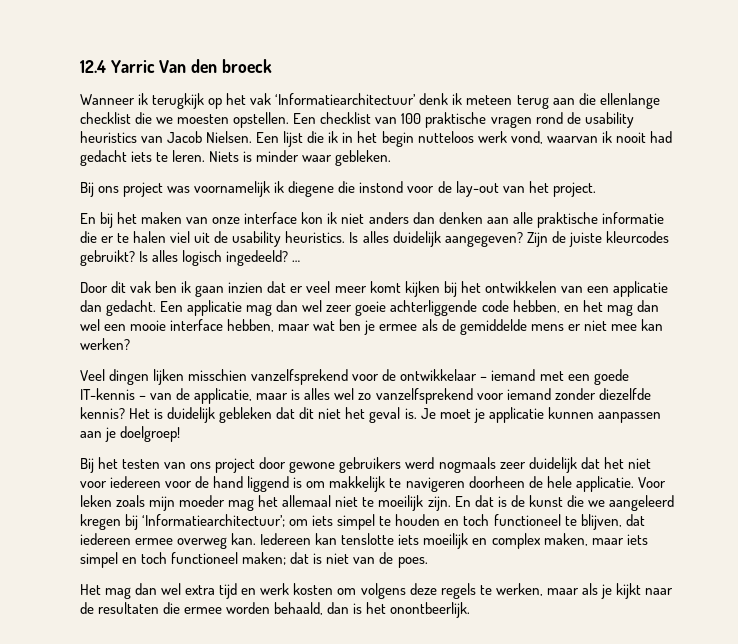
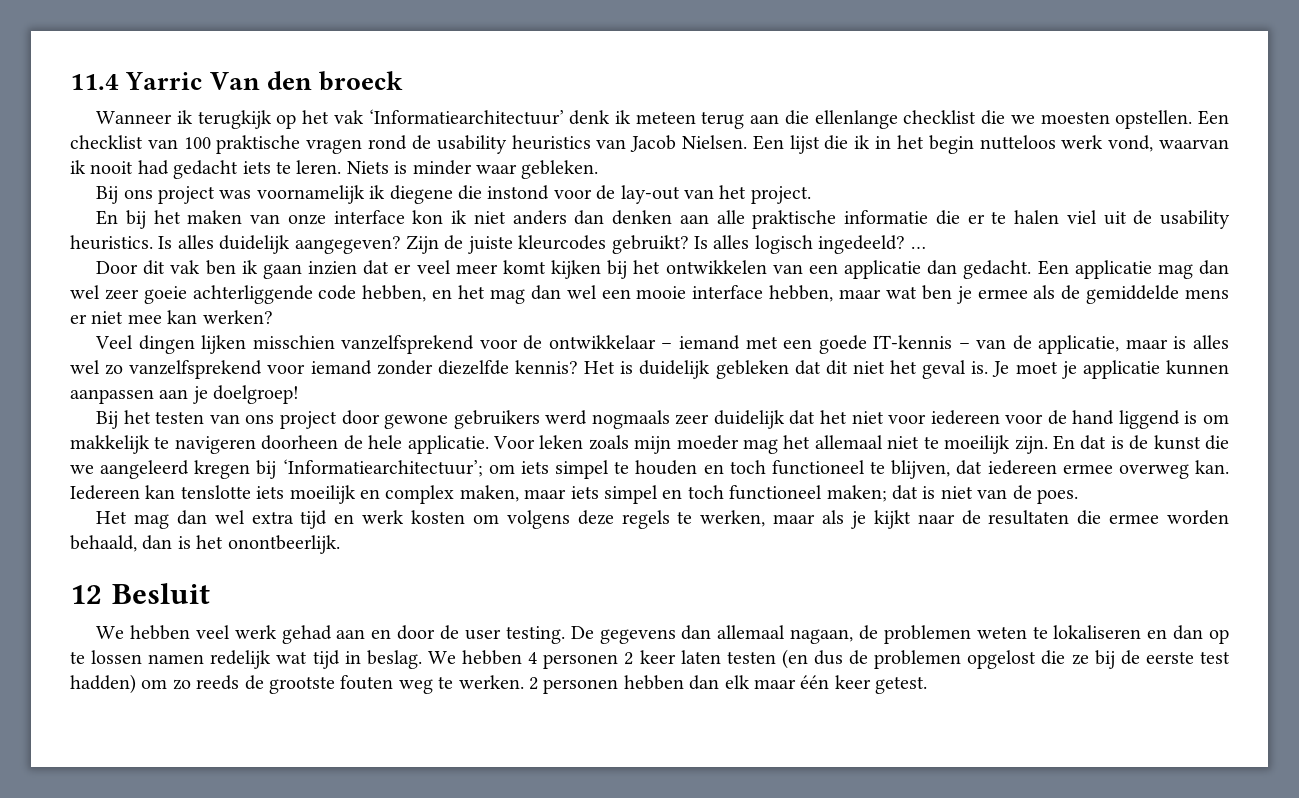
- 12.4 Yarric Van den broeck
+ 11.4 Yarric Van den broeck
+ 12 Besluit
+ We hebben veel werk gehad aan en door de user testing. De gegevens dan allemaal nagaan, de problemen weten te lokaliseren en dan op te lossen namen redelijk wat tijd in beslag. We hebben 4 personen 2 keer laten testen (en dus de problemen opgelost die ze bij de eerste test hadden) om zo reeds de grootste fouten weg te werken. 2 personen hebben dan elk maar één keer getest.

